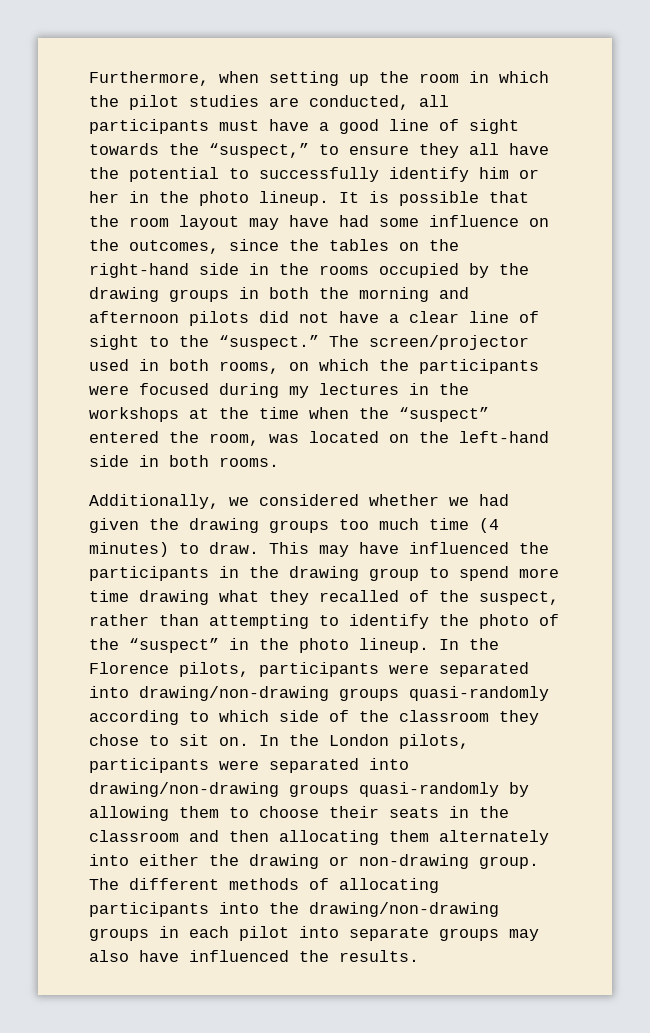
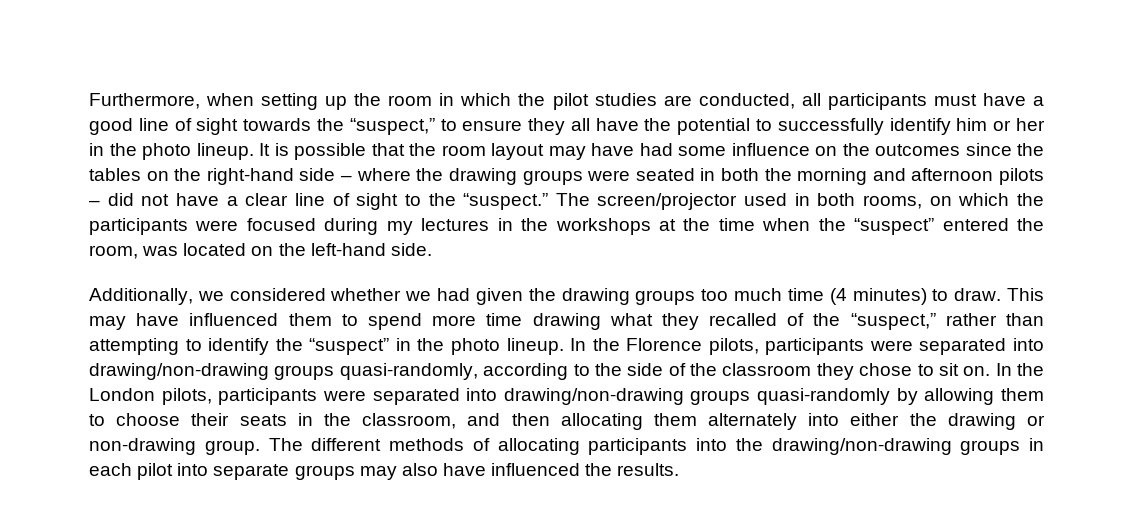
- It is possible that the room layout may have had some influence on the outcomes, since the tables on the right-hand side in the rooms occupied by the drawing groups in both the morning and afternoon pilots did not have a clear line of sight to the “suspect.”
+ It is possible that the room layout may have had some influence on the outcomes since the tables on the right-hand side – where the drawing groups were seated in both the morning and afternoon pilots – did not have a clear line of sight to the “suspect.”
- The screen/projector used in both rooms, on which the participants were focused during my lectures in the workshops at the time when the “suspect” entered the room, was located on the left-hand side in both rooms.
+ The screen/projector used in both rooms, on which the participants were focused during my lectures in the workshops at the time when the “suspect” entered the room, was located on the left-hand side.
- This may have influenced the participants in the drawing group to spend more time drawing what they recalled of the suspect, rather than attempting to identify the photo of the “suspect” in the photo lineup.
+ This may have influenced them to spend more time drawing what they recalled of the “suspect,” rather than attempting to identify the “suspect” in the photo lineup.
- In the Florence pilots, participants were separated into drawing/non-drawing groups quasi-randomly according to which side of the classroom they chose to sit on.
+ In the Florence pilots, participants were separated into drawing/non-drawing groups quasi-randomly, according to the side of the classroom they chose to sit on.
- In the London pilots, participants were separated into drawing/non-drawing groups quasi-randomly by allowing them to choose their seats in the classroom and then allocating them alternately into either the drawing or non-drawing group.
+ In the London pilots, participants were separated into drawing/non-drawing groups quasi-randomly by allowing them to choose their seats in the classroom, and then allocating them alternately into either the drawing or non-drawing group.

